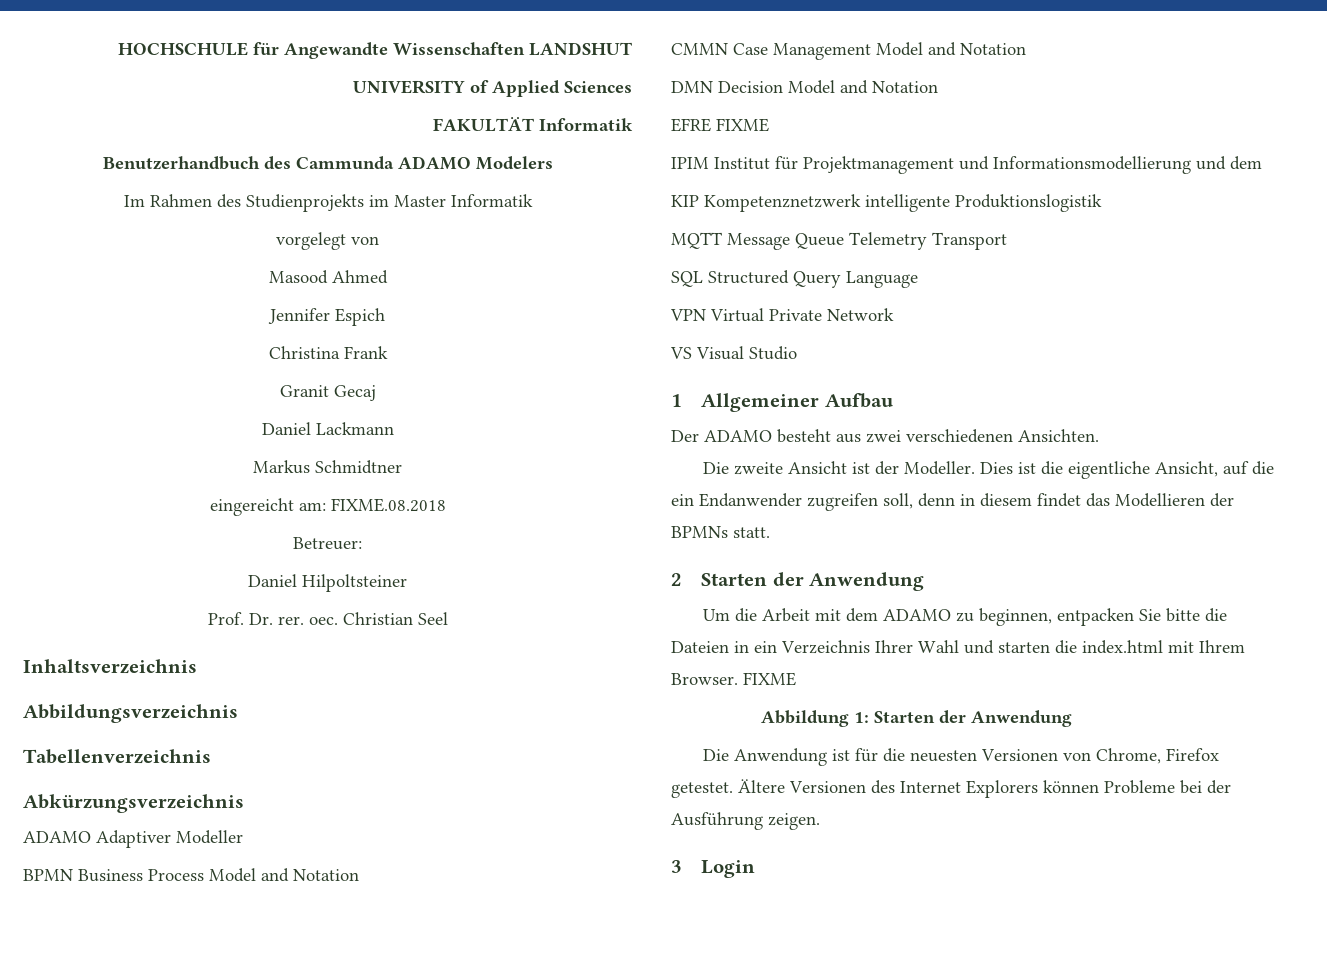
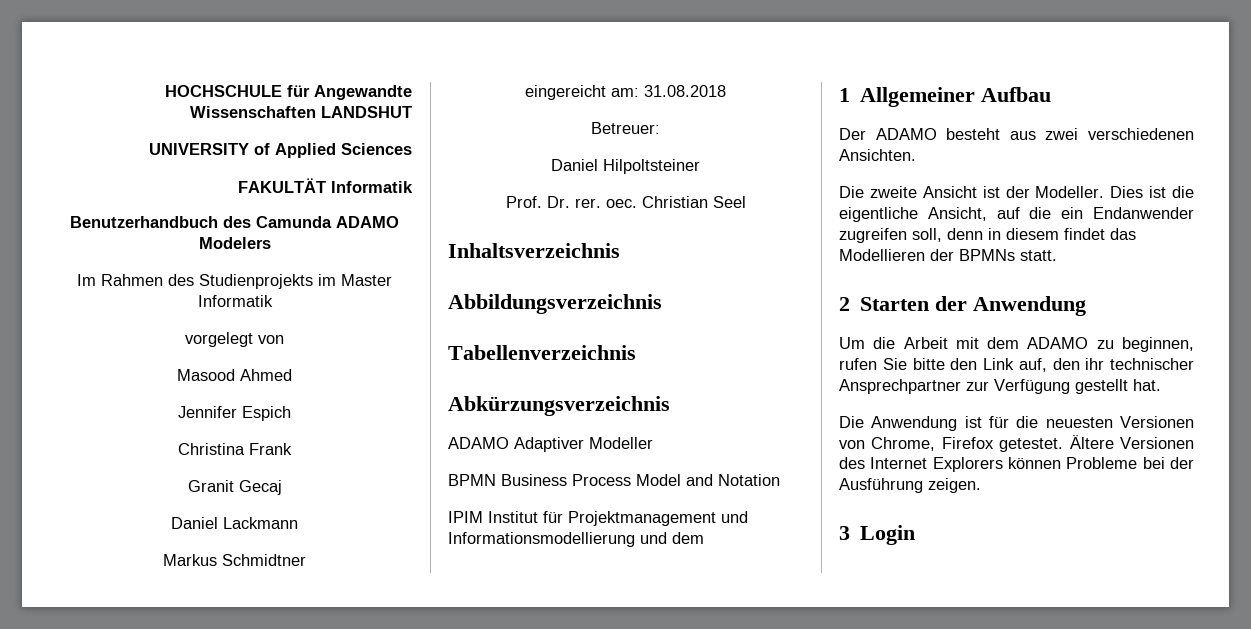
- Benutzerhandbuch des Cammunda ADAMO Modelers
+ Benutzerhandbuch des Camunda ADAMO Modelers
- eingereicht am: FIXME.08.2018
+ eingereicht am: 31.08.2018
- CMMN Case Management Model and Notation
- DMN Decision Model and Notation
- EFRE FIXME
- KIP Kompetenznetzwerk intelligente Produktionslogistik
- MQTT Message Queue Telemetry Transport
- SQL Structured Query Language
- VPN Virtual Private Network
- VS Visual Studio
- Um die Arbeit mit dem ADAMO zu beginnen, entpacken Sie bitte die Dateien in ein Verzeichnis Ihrer Wahl und starten die index.html mit Ihrem Browser. FIXME
- Abbildung 1: Starten der Anwendung
+ Um die Arbeit mit dem ADAMO zu beginnen, rufen Sie bitte den Link auf, den ihr technischer Ansprechpartner zur Verfügung gestellt hat.

